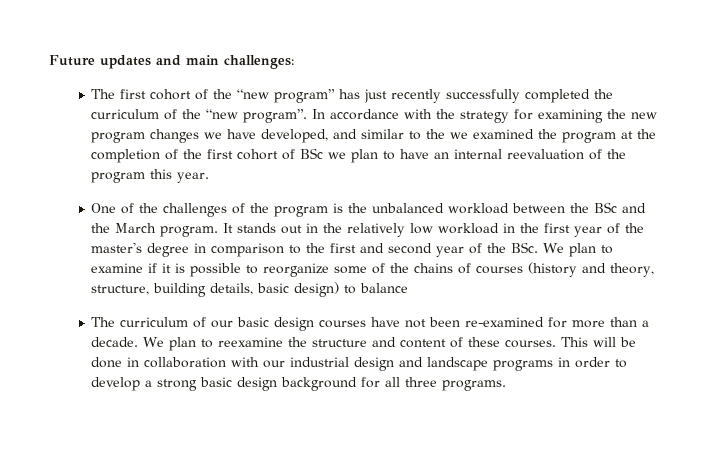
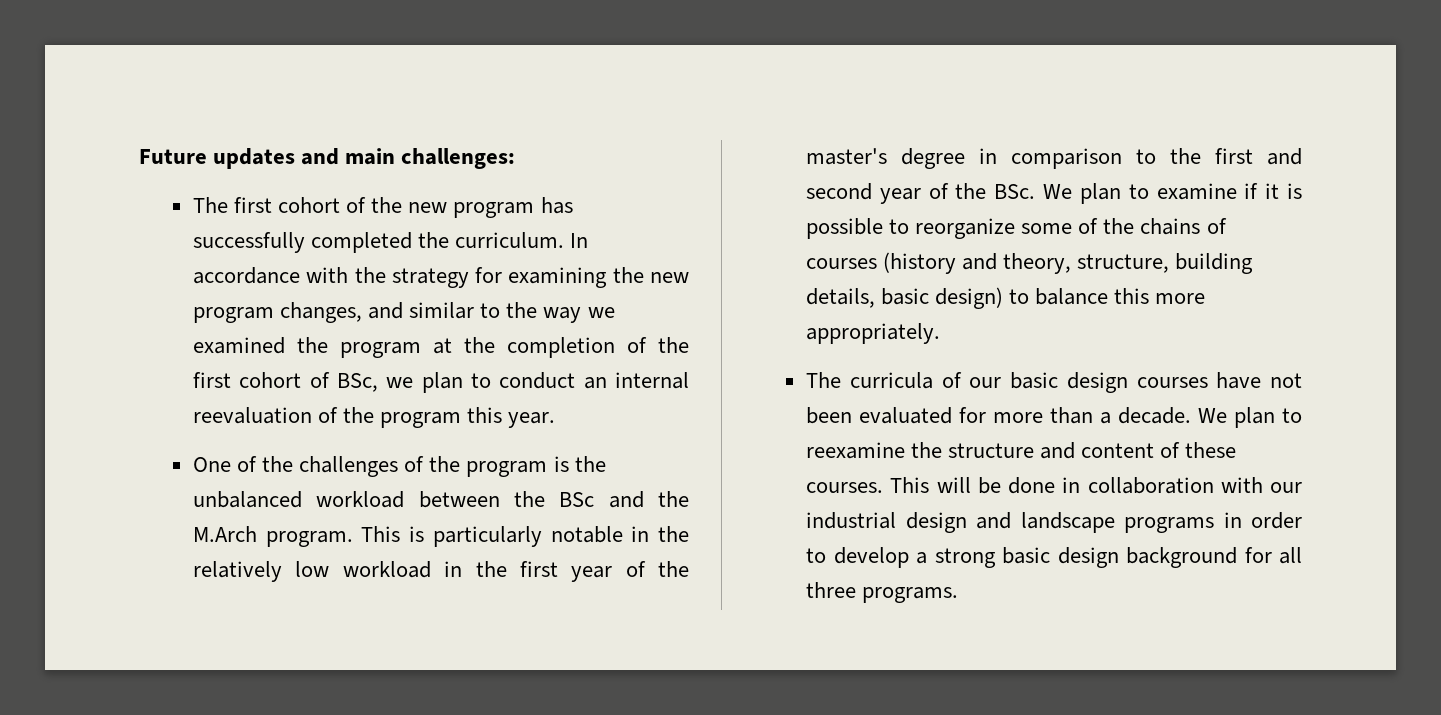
- The first cohort of the “new program” has just recently successfully completed the curriculum of the “new program”.
+ The first cohort of the new program has successfully completed the curriculum.
- In accordance with the strategy for examining the new program changes we have developed, and similar to the we examined the program at the completion of the first cohort of BSc we plan to have an internal reevaluation of the program this year.
+ In accordance with the strategy for examining the new program changes, and similar to the way we examined the program at the completion of the first cohort of BSc, we plan to conduct an internal reevaluation of the program this year.
- One of the challenges of the program is the unbalanced workload between the BSc and the March program. It stands out in the relatively low workload in the first year of the master's degree in comparison to the first and second year of the BSc. We plan to examine if it is possible to reorganize some of the chains of courses (history and theory, structure, building details, basic design) to balance
- The curriculum of our basic design courses have not been re-examined for more than a decade.
+ One of the challenges of the program is the unbalanced workload between the BSc and the M.Arch program. This is particularly notable in the relatively low workload in the first year of the master's degree in comparison to the first and second year of the BSc. We plan to examine if it is possible to reorganize some of the chains of courses (history and theory, structure, building details, basic design) to balance this more appropriately.
+ The curricula of our basic design courses have not been evaluated for more than a decade.

